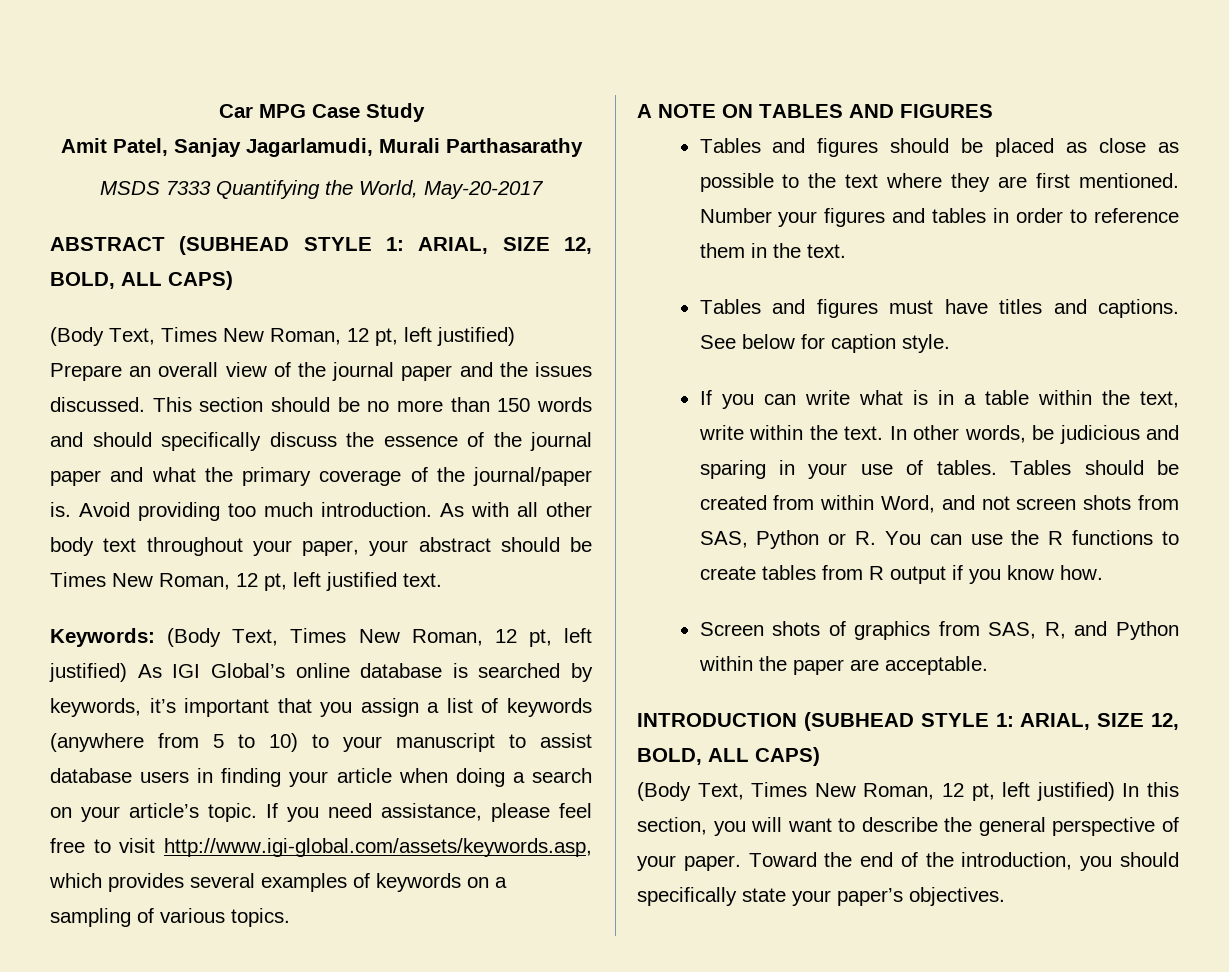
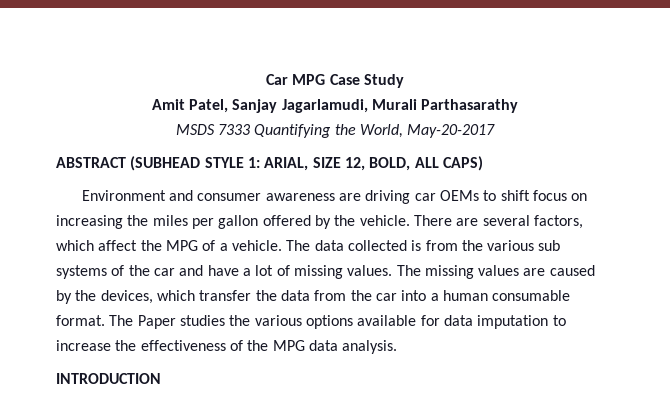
- (Body Text, Times New Roman, 12 pt, left justified) Prepare an overall view of the journal paper and the issues discussed. This section should be no more than 150 words and should specifically discuss the essence of the journal paper and what the primary coverage of the journal/paper is. Avoid providing too much introduction. As with all other body text throughout your paper, your abstract should be Times New Roman, 12 pt, left justified text.
- Keywords: (Body Text, Times New Roman, 12 pt, left justified) As IGI Global’s online database is searched by keywords, it’s important that you assign a list of keywords (anywhere from 5 to 10) to your manuscript to assist database users in finding your article when doing a search on your article’s topic. If you need assistance, please feel free to visit http://www.igi-global.com/assets/keywords.asp, which provides several examples of keywords on a sampling of various topics.
- A NOTE ON TABLES AND FIGURES
- Tables and figures should be placed as close as possible to the text where they are first mentioned. Number your figures and tables in order to reference them in the text.
- Tables and figures must have titles and captions. See below for caption style.
- If you can write what is in a table within the text, write within the text. In other words, be judicious and sparing in your use of tables. Tables should be created from within Word, and not screen shots from SAS, Python or R. You can use the R functions to create tables from R output if you know how.
- Screen shots of graphics from SAS, R, and Python within the paper are acceptable.
- INTRODUCTION (SUBHEAD STYLE 1: ARIAL, SIZE 12, BOLD, ALL CAPS)
- (Body Text, Times New Roman, 12 pt, left justified) In this section, you will want to describe the general perspective of your paper. Toward the end of the introduction, you should specifically state your paper’s objectives.
+ Environment and consumer awareness are driving car OEMs to shift focus on increasing the miles per gallon offered by the vehicle. There are several factors, which affect the MPG of a vehicle. The data collected is from the various sub systems of the car and have a lot of missing values. The missing values are caused by the devices, which transfer the data from the car into a human consumable format. The Paper studies the various options available for data imputation to increase the effectiveness of the MPG data analysis.
+ INTRODUCTION

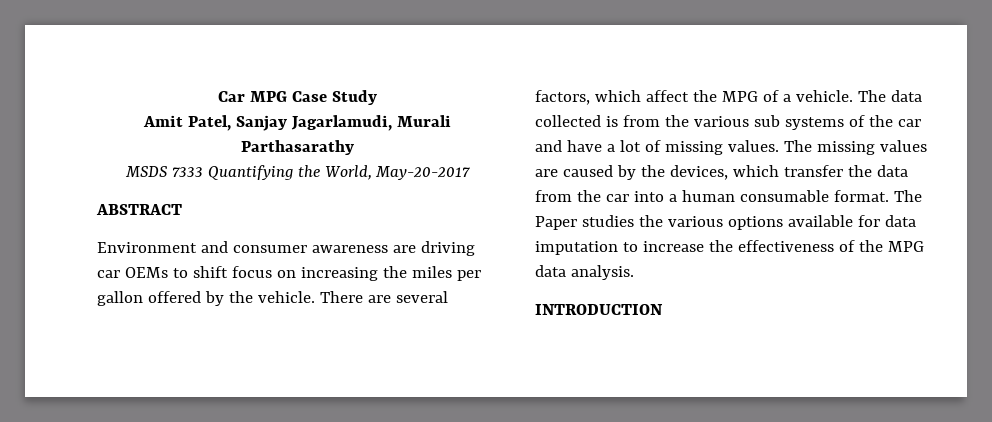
- ABSTRACT (SUBHEAD STYLE 1: ARIAL, SIZE 12, BOLD, ALL CAPS)
+ ABSTRACT

